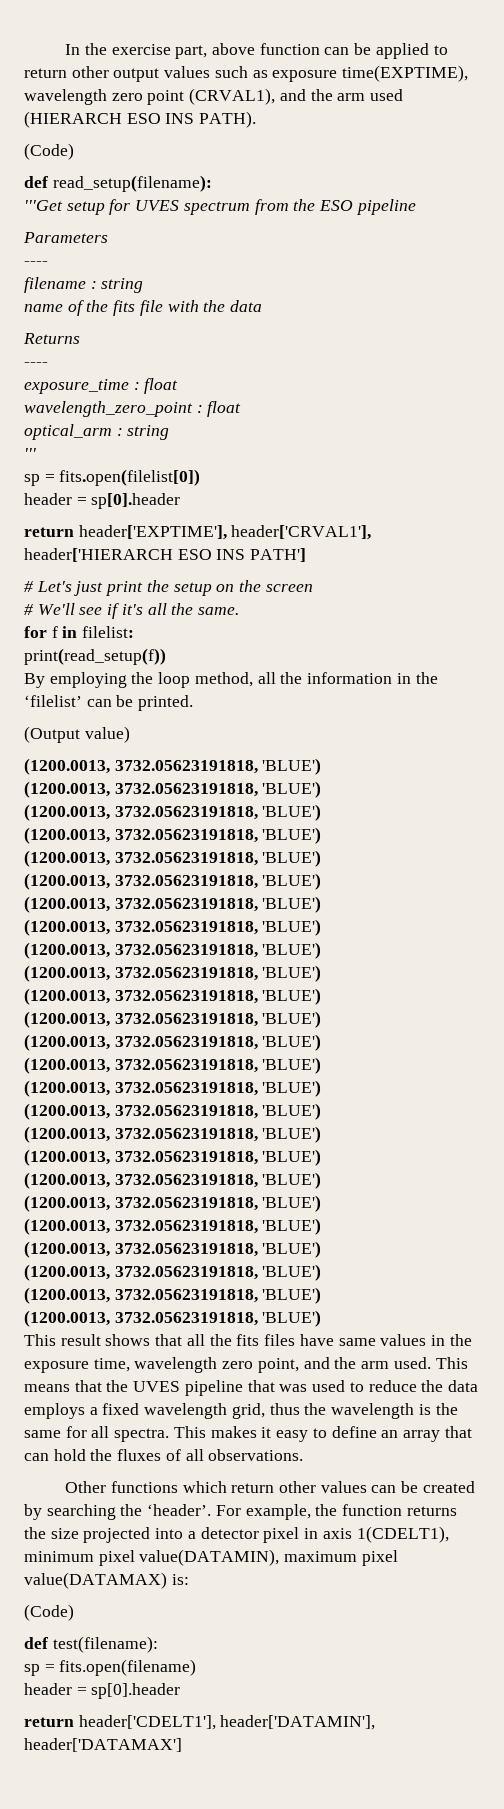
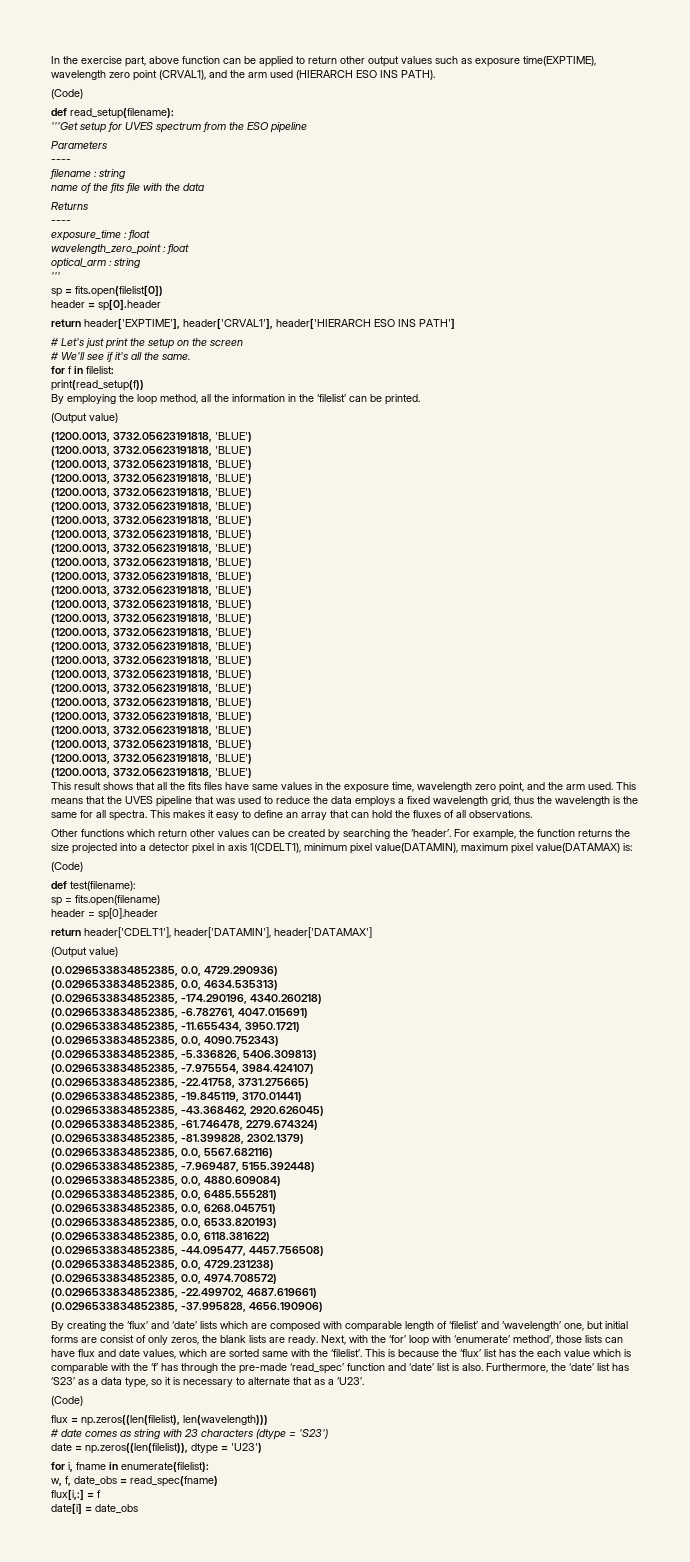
  return header['CDELT1'], header['DATAMIN'], header['DATAMAX']
+ (Output value)
+ (0.0296533834852385, 0.0, 4729.290936)
+ (0.0296533834852385, 0.0, 4634.535313)
+ (0.0296533834852385, -174.290196, 4340.260218)
+ (0.0296533834852385, -6.782761, 4047.015691)
+ (0.0296533834852385, -11.655434, 3950.1721)
+ (0.0296533834852385, 0.0, 4090.752343)
+ (0.0296533834852385, -5.336826, 5406.309813)
+ (0.0296533834852385, -7.975554, 3984.424107)
+ (0.0296533834852385, -22.41758, 3731.275665)
+ (0.0296533834852385, -19.845119, 3170.01441)
+ (0.0296533834852385, -43.368462, 2920.626045)
+ (0.0296533834852385, -61.746478, 2279.674324)
+ (0.0296533834852385, -81.399828, 2302.1379)
+ (0.0296533834852385, 0.0, 5567.682116)
+ (0.0296533834852385, -7.969487, 5155.392448)
+ (0.0296533834852385, 0.0, 4880.609084)
+ (0.0296533834852385, 0.0, 6485.555281)
+ (0.0296533834852385, 0.0, 6268.045751)
+ (0.0296533834852385, 0.0, 6533.820193)
+ (0.0296533834852385, 0.0, 6118.381622)
+ (0.0296533834852385, -44.095477, 4457.756508)
+ (0.0296533834852385, 0.0, 4729.231238)
+ (0.0296533834852385, 0.0, 4974.708572)
+ (0.0296533834852385, -22.499702, 4687.619661)
+ (0.0296533834852385, -37.995828, 4656.190906)
+ By creating the ‘flux’ and ‘date’ lists which are composed with comparable length of ‘filelist’ and ‘wavelength’ one, but initial forms are consist of only zeros, the blank lists are ready. Next, with the ‘for’ loop with ‘enumerate’ method’, those lists can have flux and date values, which are sorted same with the ‘filelist’. This is because the ‘flux’ list has the each value which is comparable with the ‘f’ has through the pre-made ‘read_spec’ function and ‘date’ list is also. Furthermore, the ‘date’ list has ‘S23’ as a data type, so it is necessary to alternate that as a ‘U23’.
+ (Code)
+ flux = np.zeros((len(filelist), len(wavelength)))
+ # date comes as string with 23 characters (dtype = 'S23')
+ date = np.zeros((len(filelist)), dtype = 'U23')
+ for i, fname in enumerate(filelist):
+ w, f, date_obs = read_spec(fname)
+ flux[i,:] = f
+ date[i] = date_obs

